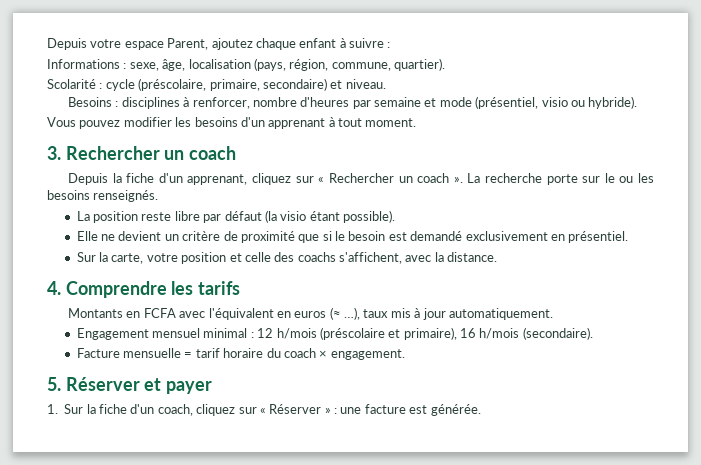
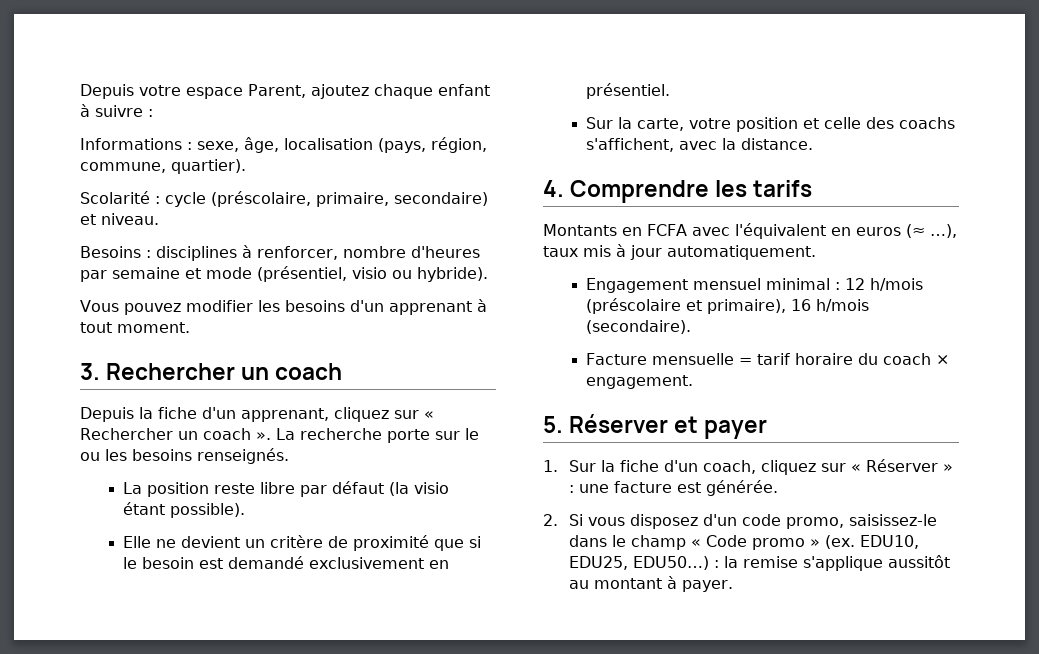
+ 2. Si vous disposez d'un code promo, saisissez-le dans le champ « Code promo » (ex. EDU10, EDU25, EDU50…) : la remise s'applique aussitôt au montant à payer.

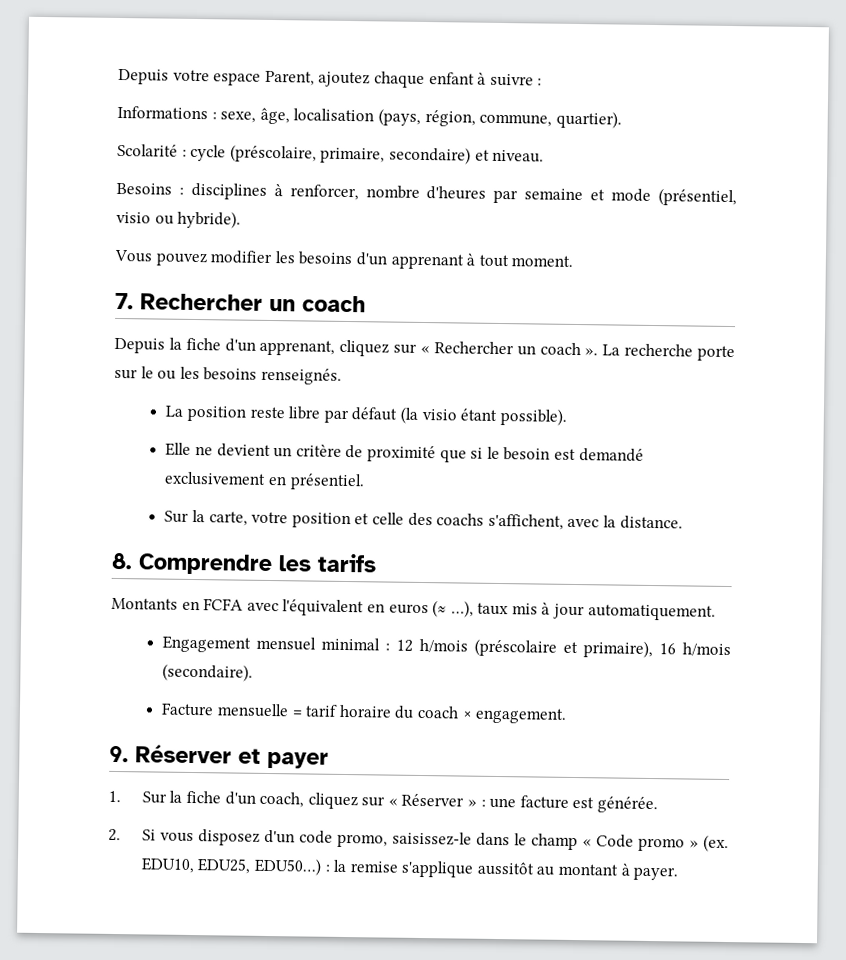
- 3. Rechercher un coach
+ 7. Rechercher un coach
- 4. Comprendre les tarifs
+ 8. Comprendre les tarifs
- 5. Réserver et payer
+ 9. Réserver et payer

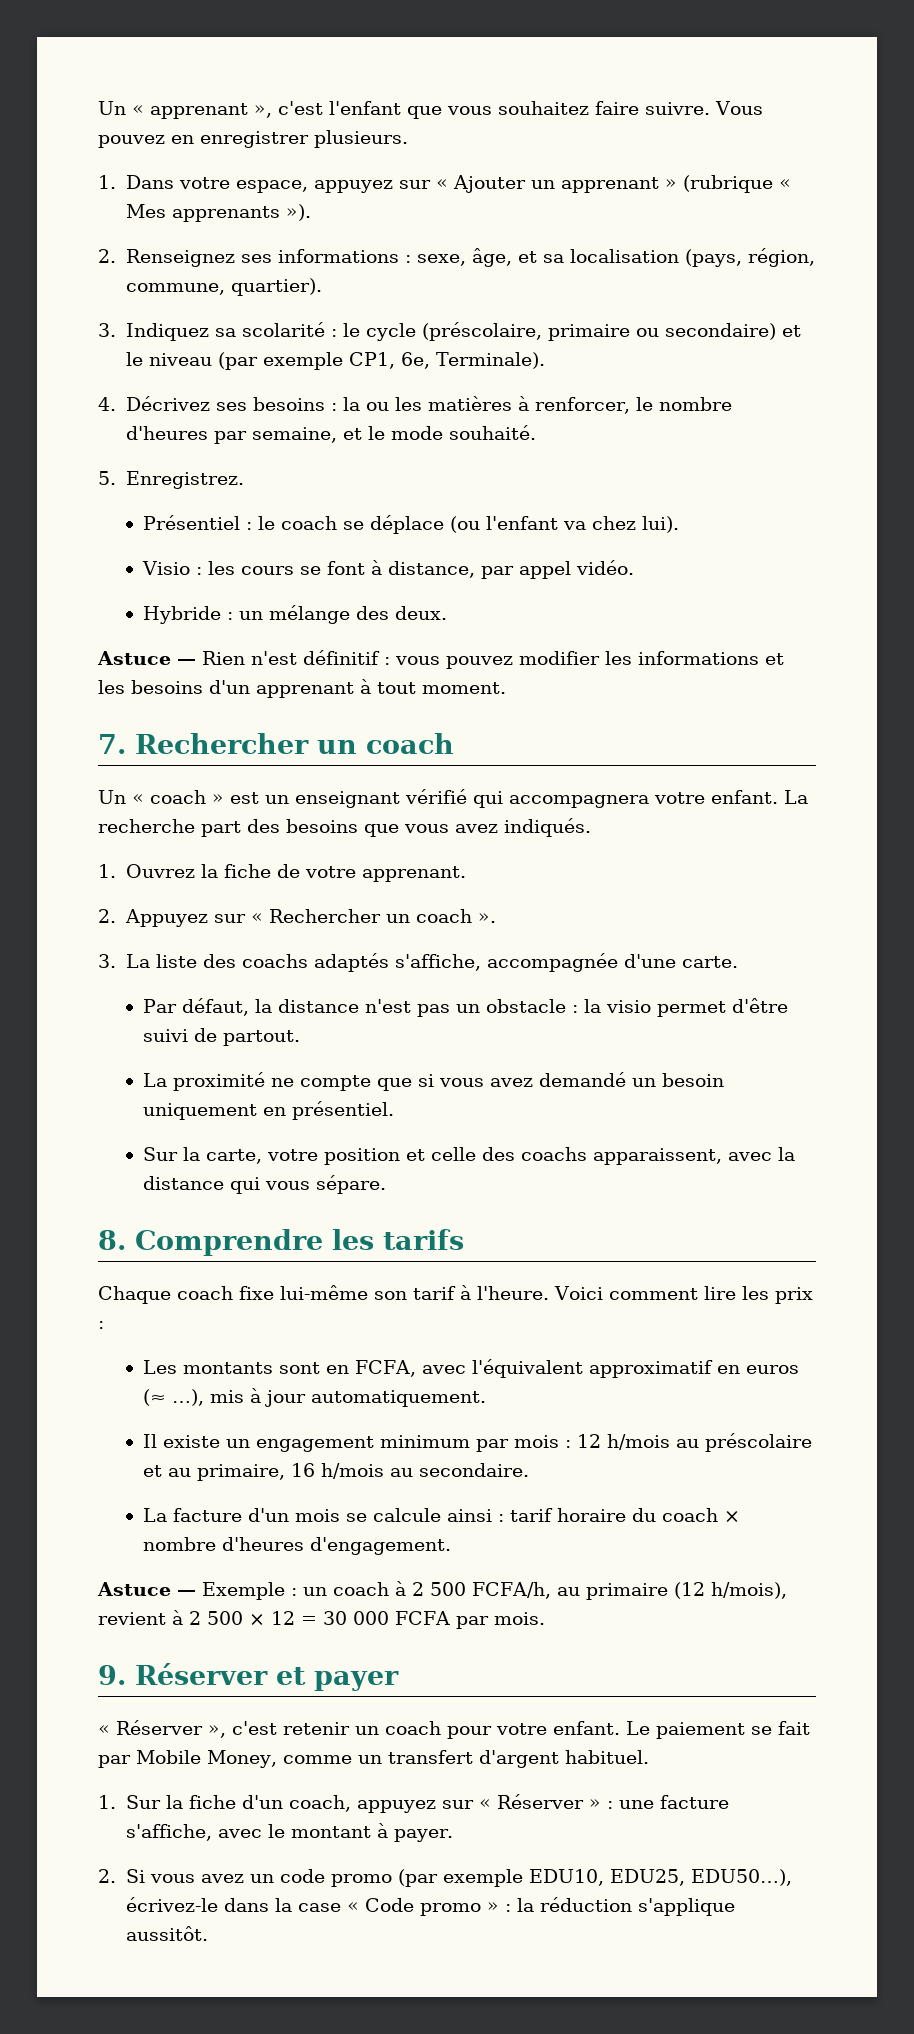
- Depuis votre espace Parent, ajoutez chaque enfant à suivre :
- Informations : sexe, âge, localisation (pays, région, commune, quartier).
+ Un « apprenant », c'est l'enfant que vous souhaitez faire suivre. Vous pouvez en enregistrer plusieurs.
+ 1. Dans votre espace, appuyez sur « Ajouter un apprenant » (rubrique « Mes apprenants »).
+ 2. Renseignez ses informations : sexe, âge, et sa localisation (pays, région, commune, quartier).
- Scolarité : cycle (préscolaire, primaire, secondaire) et niveau.
- Besoins : disciplines à renforcer, nombre d'heures par semaine et mode (présentiel, visio ou hybride).
- Vous pouvez modifier les besoins d'un apprenant à tout moment.
+ 3. Indiquez sa scolarité : le cycle (préscolaire, primaire ou secondaire) et le niveau (par exemple CP1, 6e, Terminale).
+ 4. Décrivez ses besoins : la ou les matières à renforcer, le nombre d'heures par semaine, et le mode souhaité.
+ 5. Enregistrez.
+ Présentiel : le coach se déplace (ou l'enfant va chez lui).
+ Visio : les cours se font à distance, par appel vidéo.
+ Hybride : un mélange des deux.
+ Astuce — Rien n'est définitif : vous pouvez modifier les informations et les besoins d'un apprenant à tout moment.
- Depuis la fiche d'un apprenant, cliquez sur « Rechercher un coach ». La recherche porte sur le ou les besoins renseignés.
- La position reste libre par défaut (la visio étant possible).
- Elle ne devient un critère de proximité que si le besoin est demandé exclusivement en présentiel.
+ Un « coach » est un enseignant vérifié qui accompagnera votre enfant. La recherche part des besoins que vous avez indiqués.
+ 1. Ouvrez la fiche de votre apprenant.
+ 2. Appuyez sur « Rechercher un coach ».
+ 3. La liste des coachs adaptés s'affiche, accompagnée d'une carte.
+ Par défaut, la distance n'est pas un obstacle : la visio permet d'être suivi de partout.
+ La proximité ne compte que si vous avez demandé un besoin uniquement en présentiel.
- Sur la carte, votre position et celle des coachs s'affichent, avec la distance.
+ Sur la carte, votre position et celle des coachs apparaissent, avec la distance qui vous sépare.
- Montants en FCFA avec l'équivalent en euros (≈ …), taux mis à jour automatiquement.
+ Chaque coach fixe lui-même son tarif à l'heure. Voici comment lire les prix :
+ Les montants sont en FCFA, avec l'équivalent approximatif en euros (≈ …), mis à jour automatiquement.
- Engagement mensuel minimal : 12 h/mois (préscolaire et primaire), 16 h/mois (secondaire).
- Facture mensuelle = tarif horaire du coach × engagement.
+ Il existe un engagement minimum par mois : 12 h/mois au préscolaire et au primaire, 16 h/mois au secondaire.
+ La facture d'un mois se calcule ainsi : tarif horaire du coach × nombre d'heures d'engagement.
+ Astuce — Exemple : un coach à 2 500 FCFA/h, au primaire (12 h/mois), revient à 2 500 × 12 = 30 000 FCFA par mois.
  9. Réserver et payer
+ « Réserver », c'est retenir un coach pour votre enfant. Le paiement se fait par Mobile Money, comme un transfert d'argent habituel.
- 1. Sur la fiche d'un coach, cliquez sur « Réserver » : une facture est générée.
- 2. Si vous disposez d'un code promo, saisissez-le dans le champ « Code promo » (ex. EDU10, EDU25, EDU50…) : la remise s'applique aussitôt au montant à payer.
+ 1. Sur la fiche d'un coach, appuyez sur « Réserver » : une facture s'affiche, avec le montant à payer.
+ 2. Si vous avez un code promo (par exemple EDU10, EDU25, EDU50…), écrivez-le dans la case « Code promo » : la réduction s'applique aussitôt.

